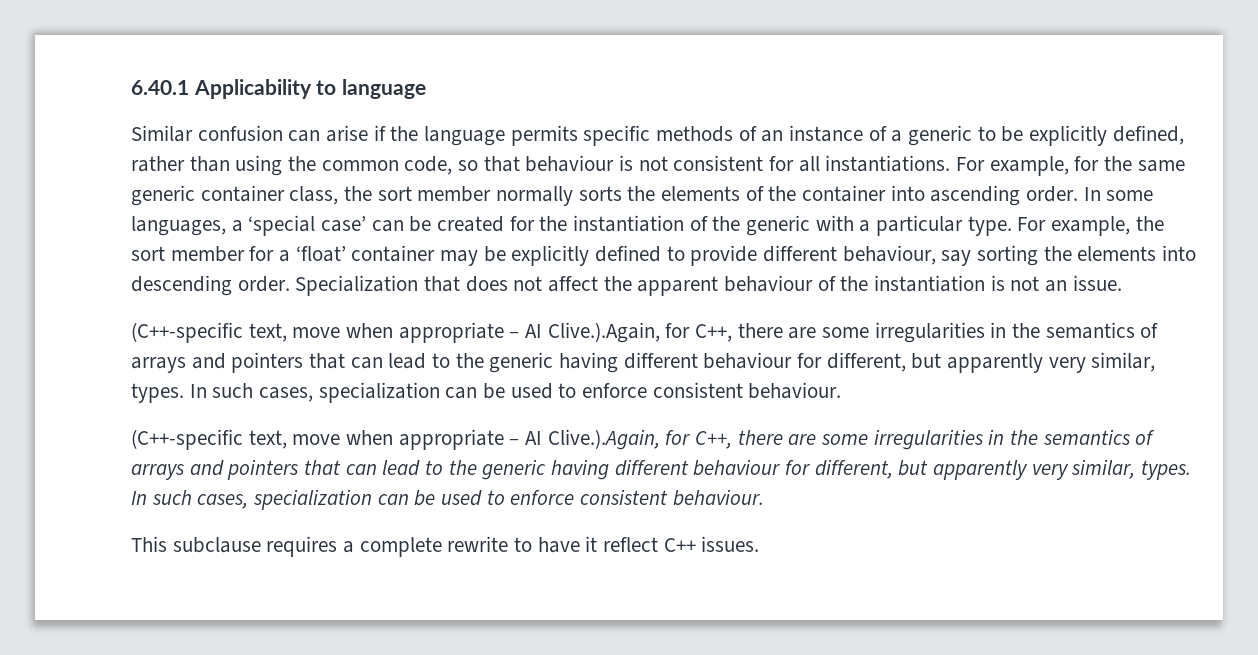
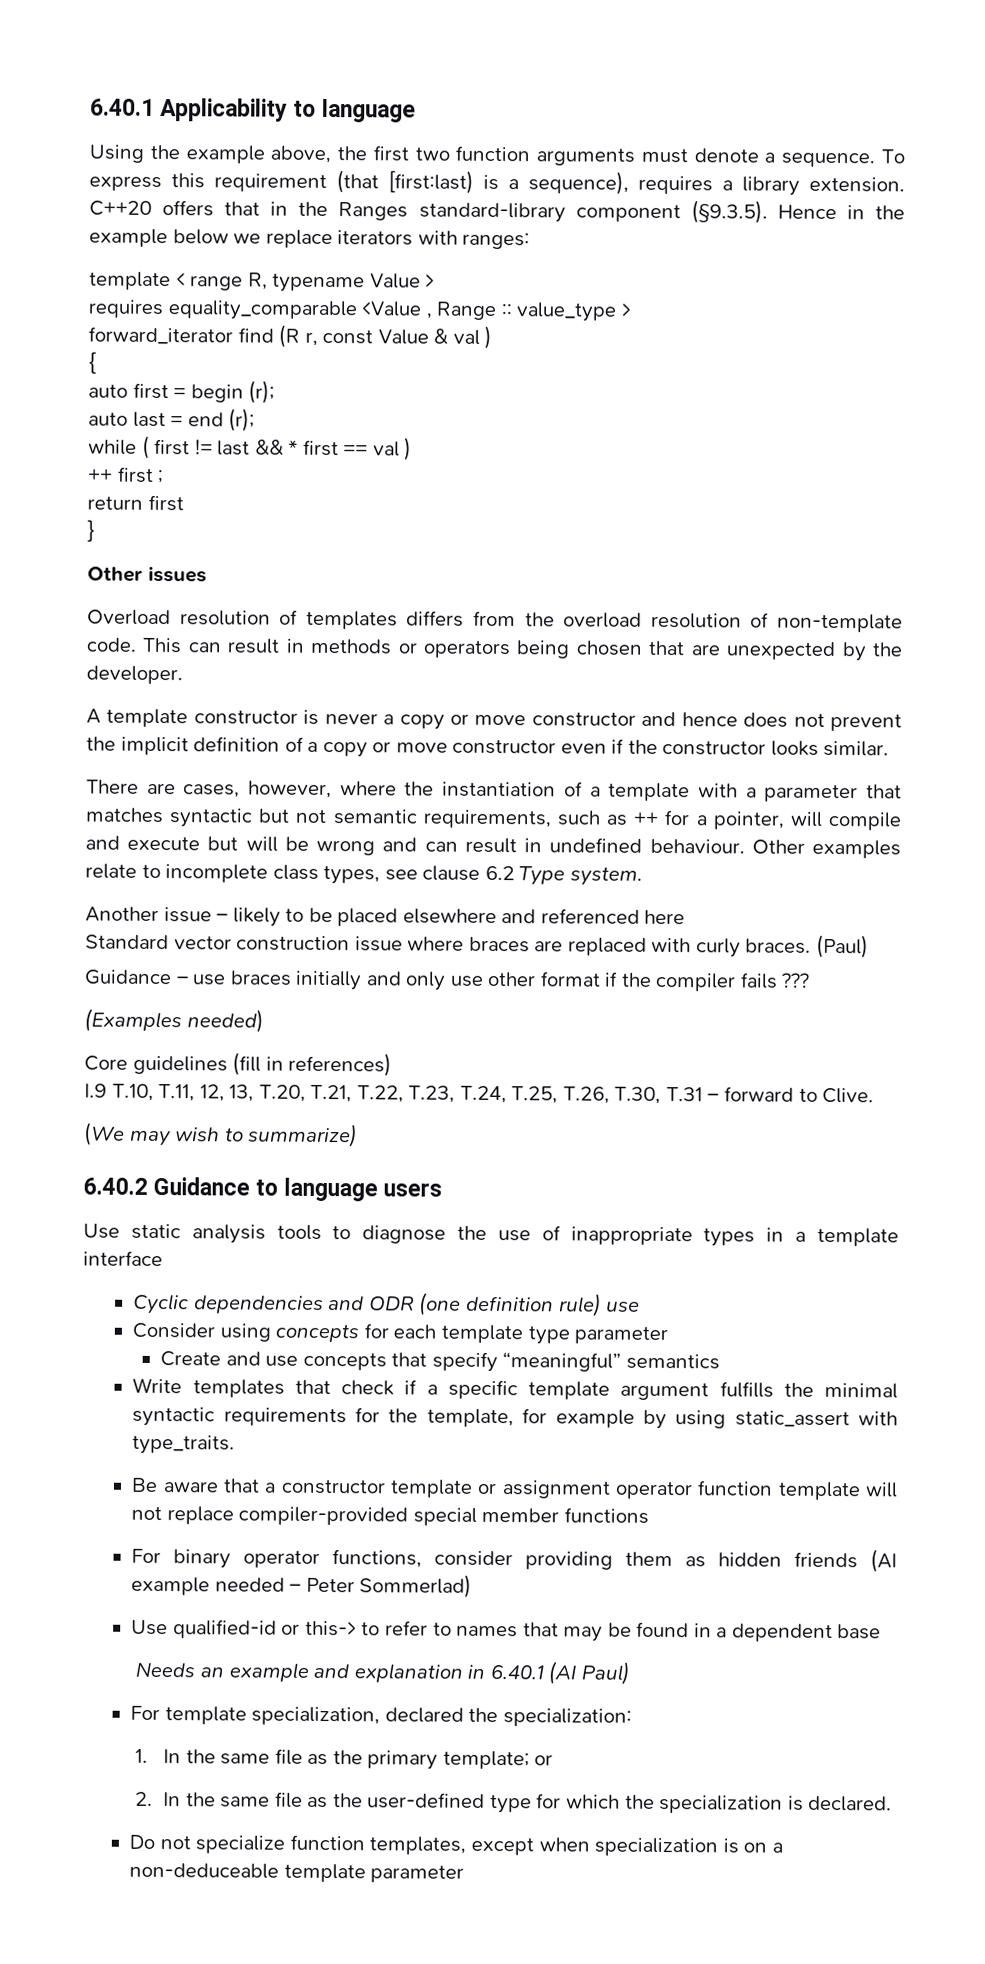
- Similar confusion can arise if the language permits specific methods of an instance of a generic to be explicitly defined, rather than using the common code, so that behaviour is not consistent for all instantiations. For example, for the same generic container class, the sort member normally sorts the elements of the container into ascending order. In some languages, a ‘special case’ can be created for the instantiation of the generic with a particular type. For example, the sort member for a ‘float’ container may be explicitly defined to provide different behaviour, say sorting the elements into descending order. Specialization that does not affect the apparent behaviour of the instantiation is not an issue.
- (C++-specific text, move when appropriate – AI Clive.).Again, for C++, there are some irregularities in the semantics of arrays and pointers that can lead to the generic having different behaviour for different, but apparently very similar, types. In such cases, specialization can be used to enforce consistent behaviour.
- (C++-specific text, move when appropriate – AI Clive.).Again, for C++, there are some irregularities in the semantics of arrays and pointers that can lead to the generic having different behaviour for different, but apparently very similar, types. In such cases, specialization can be used to enforce consistent behaviour.
- This subclause requires a complete rewrite to have it reflect C++ issues.
+ Using the example above, the first two function arguments must denote a sequence. To express this requirement (that [first:last) is a sequence), requires a library extension. C++20 offers that in the Ranges standard-library component (§9.3.5). Hence in the example below we replace iterators with ranges:
+ template < range R, typename Value >
+ requires equality_comparable <Value , Range :: value_type >
+ forward_iterator find (R r, const Value & val )
+ {
+ auto first = begin (r);
+ auto last = end (r);
+ while ( first != last && * first == val )
+ ++ first ;
+ return first
+ }
+ Other issues
+ Overload resolution of templates differs from the overload resolution of non-template code. This can result in methods or operators being chosen that are unexpected by the developer.
+ A template constructor is never a copy or move constructor and hence does not prevent the implicit definition of a copy or move constructor even if the constructor looks similar.
+ There are cases, however, where the instantiation of a template with a parameter that matches syntactic but not semantic requirements, such as ++ for a pointer, will compile and execute but will be wrong and can result in undefined behaviour. Other examples relate to incomplete class types, see clause 6.2 Type system.
+ Another issue – likely to be placed elsewhere and referenced here
+ Standard vector construction issue where braces are replaced with curly braces. (Paul)
+ Guidance – use braces initially and only use other format if the compiler fails ???
+ (Examples needed)
+ Core guidelines (fill in references)
+ I.9 T.10, T.11, 12, 13, T.20, T.21, T.22, T.23, T.24, T.25, T.26, T.30, T.31 – forward to Clive.
+ (We may wish to summarize)
+ 6.40.2 Guidance to language users
+ Use static analysis tools to diagnose the use of inappropriate types in a template interface
+ Cyclic dependencies and ODR (one definition rule) use
+ Consider using concepts for each template type parameter
+ Create and use concepts that specify “meaningful” semantics
+ Write templates that check if a specific template argument fulfills the minimal syntactic requirements for the template, for example by using static_assert with type_traits.
+ Be aware that a constructor template or assignment operator function template will not replace compiler-provided special member functions
+ For binary operator functions, consider providing them as hidden friends (AI example needed – Peter Sommerlad)
+ Use qualified-id or this-> to refer to names that may be found in a dependent base
+ Needs an example and explanation in 6.40.1 (AI Paul)
+ For template specialization, declared the specialization:
+ 1. In the same file as the primary template; or
+ 2. In the same file as the user-defined type for which the specialization is declared.
+ Do not specialize function templates, except when specialization is on a non-deduceable template parameter

